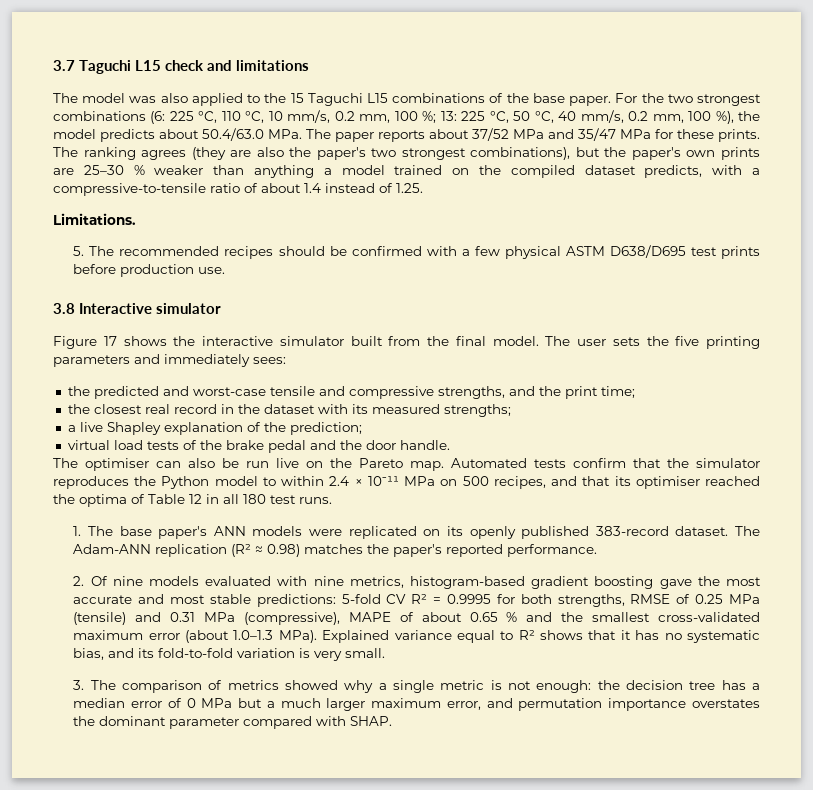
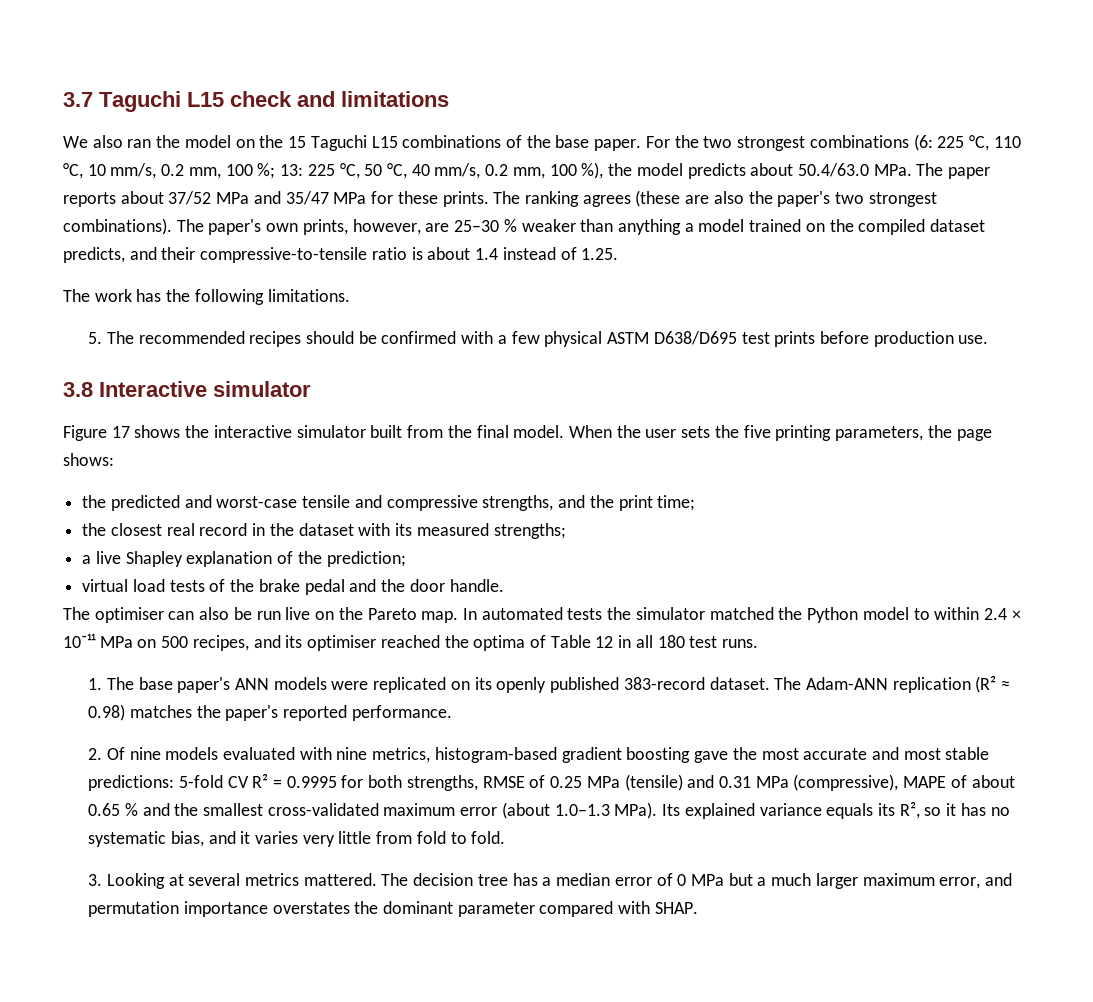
- The model was also applied to the 15 Taguchi L15 combinations of the base paper.
+ We also ran the model on the 15 Taguchi L15 combinations of the base paper.
- The ranking agrees (they are also the paper's two strongest combinations), but the paper's own prints are 25–30 % weaker than anything a model trained on the compiled dataset predicts, with a compressive-to-tensile ratio of about 1.4 instead of 1.25.
+ The ranking agrees (these are also the paper's two strongest combinations). The paper's own prints, however, are 25–30 % weaker than anything a model trained on the compiled dataset predicts, and their compressive-to-tensile ratio is about 1.4 instead of 1.25.
- Limitations.
+ The work has the following limitations.
- The user sets the five printing parameters and immediately sees:
+ When the user sets the five printing parameters, the page shows:
- Automated tests confirm that the simulator reproduces the Python model to within 2.4 × 10⁻¹¹ MPa on 500 recipes, and that its optimiser reached the optima of Table 12 in all 180 test runs.
+ In automated tests the simulator matched the Python model to within 2.4 × 10⁻¹¹ MPa on 500 recipes, and its optimiser reached the optima of Table 12 in all 180 test runs.
- Explained variance equal to R² shows that it has no systematic bias, and its fold-to-fold variation is very small.
- 3. The comparison of metrics showed why a single metric is not enough: the decision tree has a median error of 0 MPa but a much larger maximum error, and permutation importance overstates the dominant parameter compared with SHAP.
+ Its explained variance equals its R², so it has no systematic bias, and it varies very little from fold to fold.
+ 3. Looking at several metrics mattered. The decision tree has a median error of 0 MPa but a much larger maximum error, and permutation importance overstates the dominant parameter compared with SHAP.

